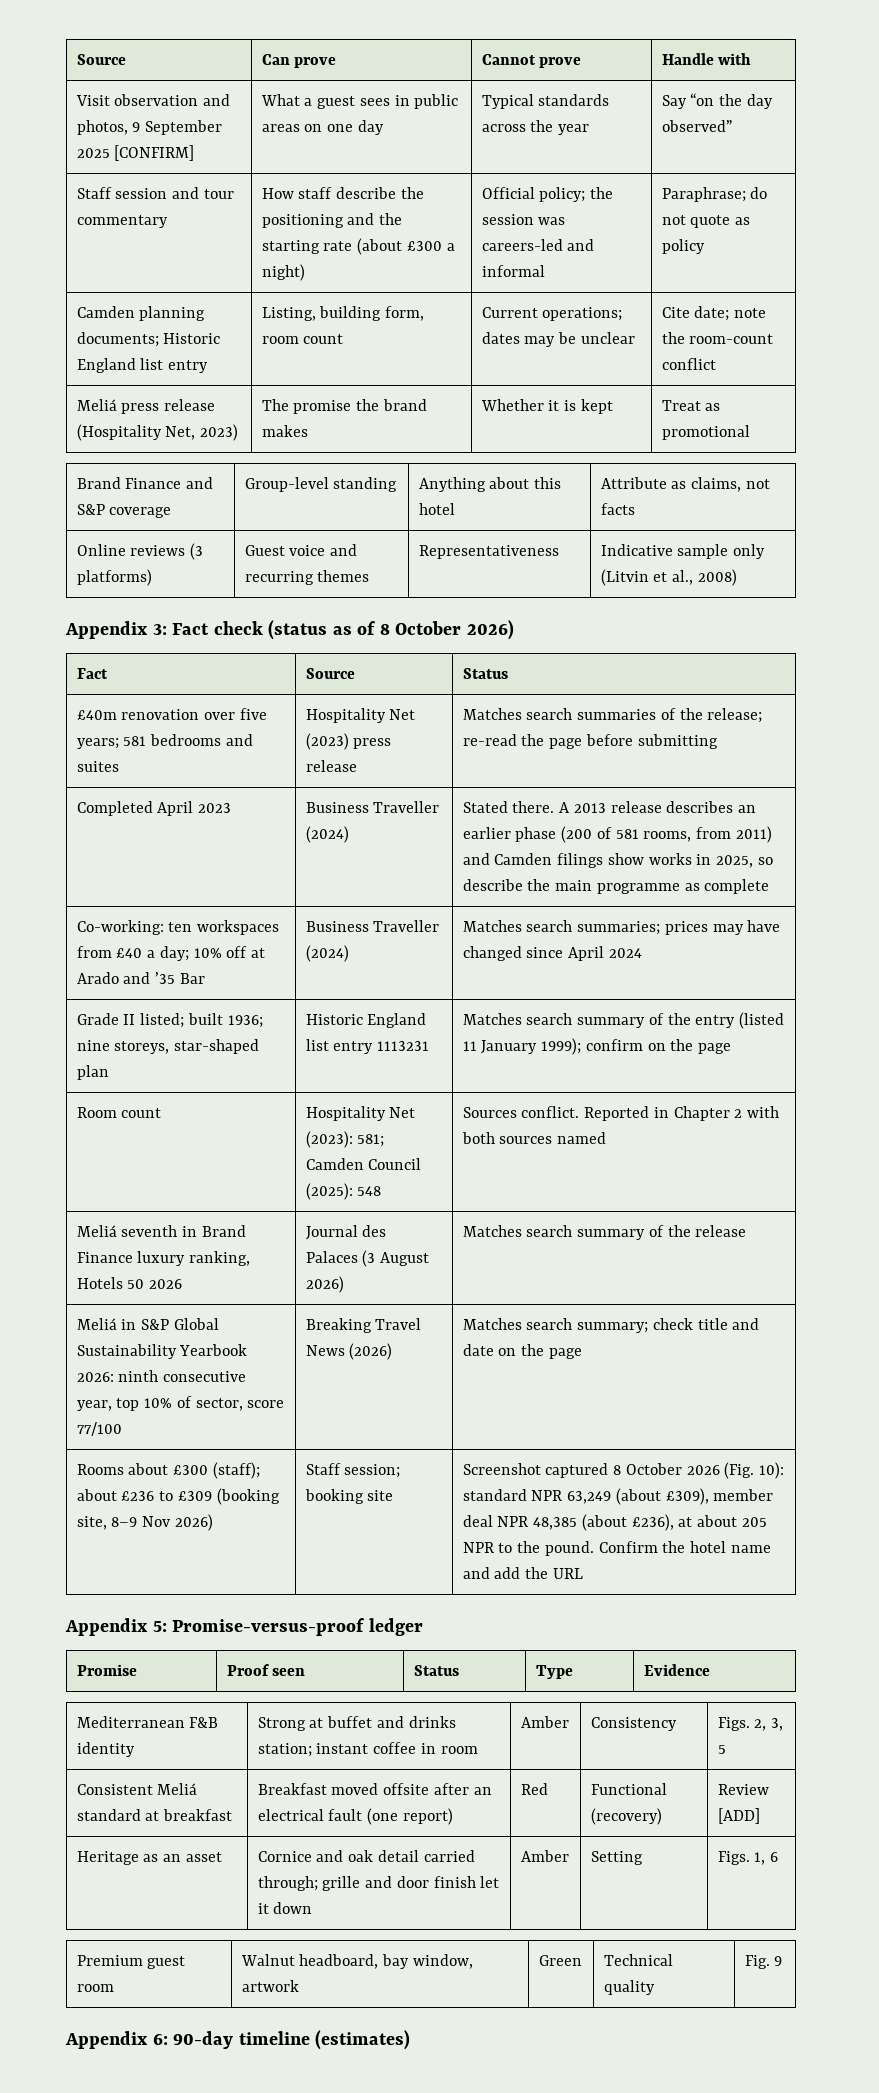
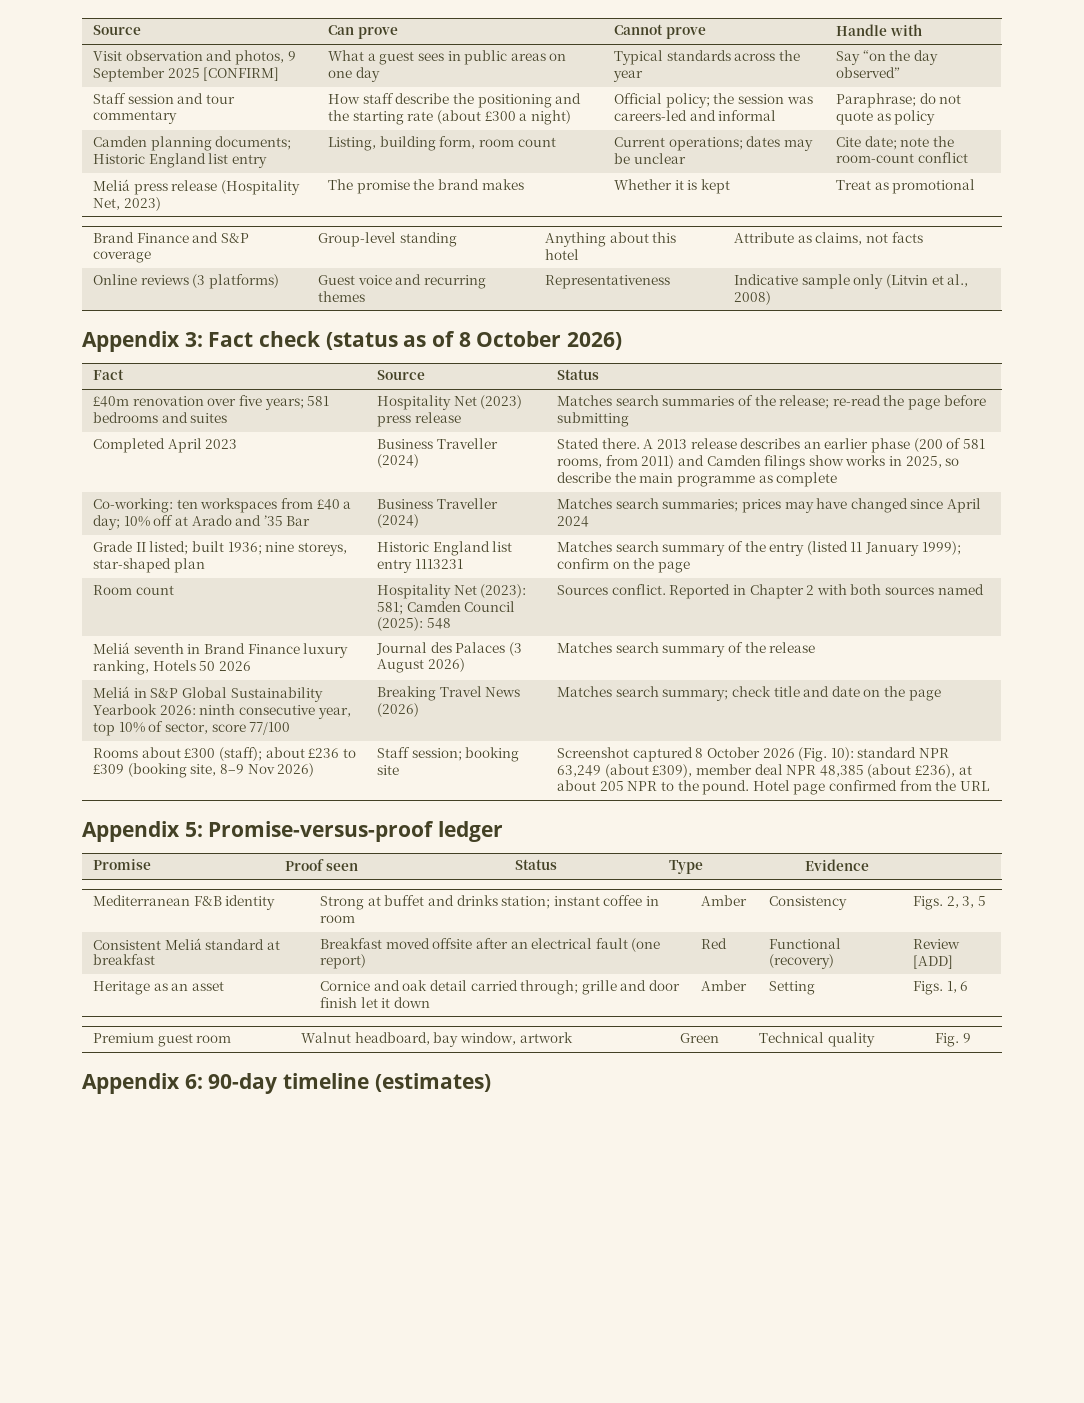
- Confirm the hotel name and add the URL
+ Hotel page confirmed from the URL

